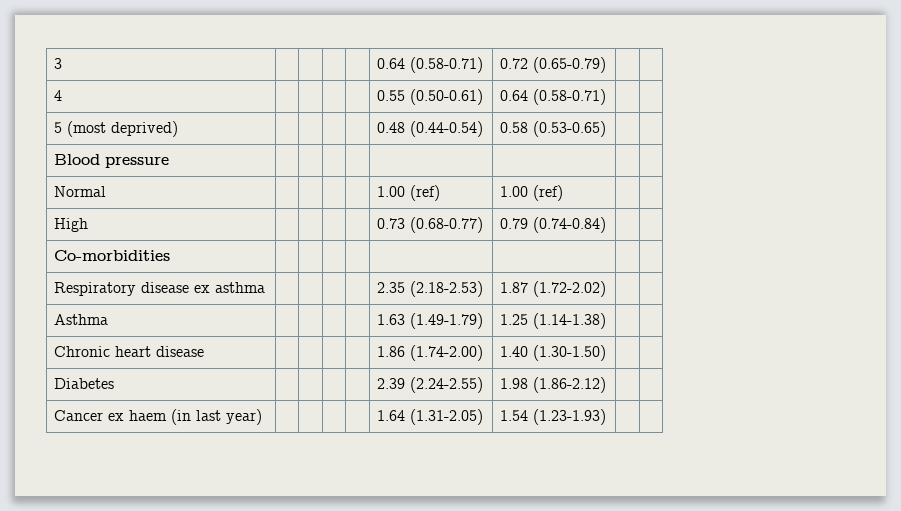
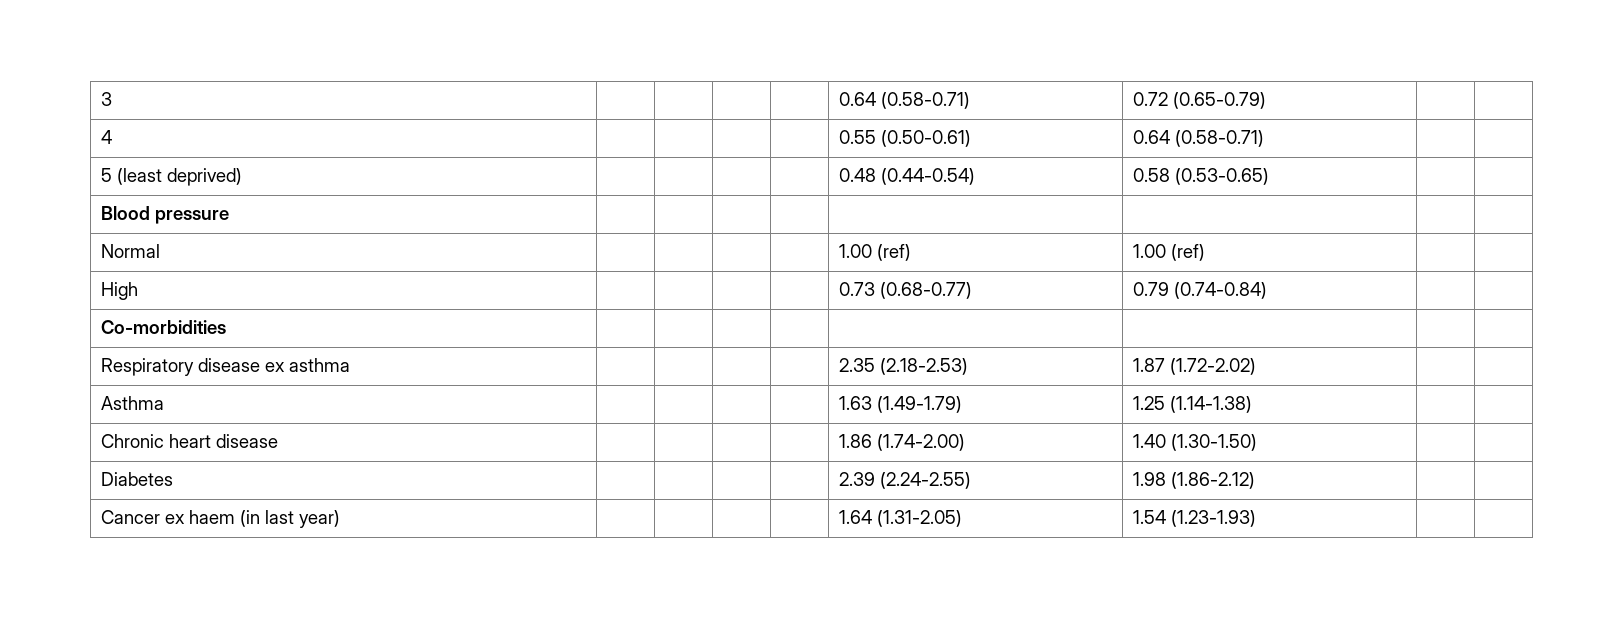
- 5 (most deprived) | | | | | 0.48 (0.44-0.54) | 0.58 (0.53-0.65) | |
+ 5 (least deprived) | | | | | 0.48 (0.44-0.54) | 0.58 (0.53-0.65) | |

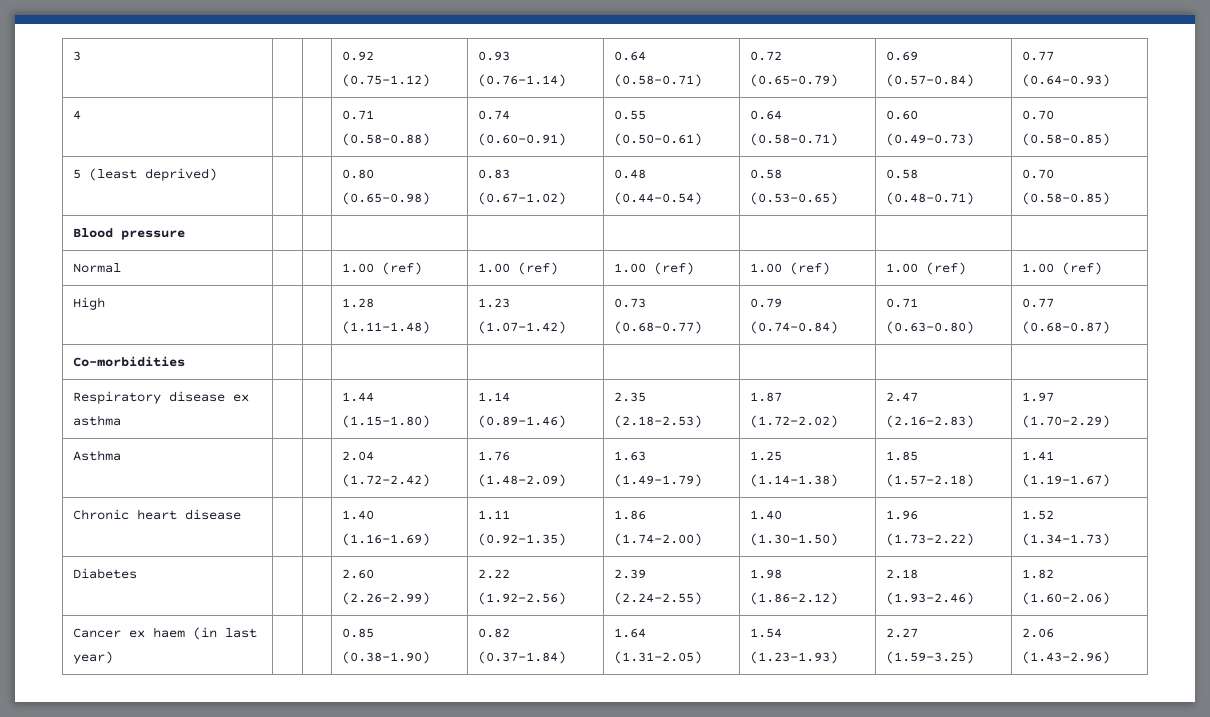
- 3 | | | | | 0.64 (0.58-0.71) | 0.72 (0.65-0.79) | |
- 4 | | | | | 0.55 (0.50-0.61) | 0.64 (0.58-0.71) | |
+ 3 | | | 0.92 (0.75-1.12) | 0.93 (0.76-1.14) | 0.64 (0.58-0.71) | 0.72 (0.65-0.79) | 0.69 (0.57-0.84) | 0.77 (0.64-0.93)
+ 4 | | | 0.71 (0.58-0.88) | 0.74 (0.60-0.91) | 0.55 (0.50-0.61) | 0.64 (0.58-0.71) | 0.60 (0.49-0.73) | 0.70 (0.58-0.85)
- 5 (least deprived) | | | | | 0.48 (0.44-0.54) | 0.58 (0.53-0.65) | |
+ 5 (least deprived) | | | 0.80 (0.65-0.98) | 0.83 (0.67-1.02) | 0.48 (0.44-0.54) | 0.58 (0.53-0.65) | 0.58 (0.48-0.71) | 0.70 (0.58-0.85)
- Normal | | | | | 1.00 (ref) | 1.00 (ref) | |
- High | | | | | 0.73 (0.68-0.77) | 0.79 (0.74-0.84) | |
+ Normal | | | 1.00 (ref) | 1.00 (ref) | 1.00 (ref) | 1.00 (ref) | 1.00 (ref) | 1.00 (ref)
+ High | | | 1.28 (1.11-1.48) | 1.23 (1.07-1.42) | 0.73 (0.68-0.77) | 0.79 (0.74-0.84) | 0.71 (0.63-0.80) | 0.77 (0.68-0.87)
- Respiratory disease ex asthma | | | | | 2.35 (2.18-2.53) | 1.87 (1.72-2.02) | |
- Asthma | | | | | 1.63 (1.49-1.79) | 1.25 (1.14-1.38) | |
+ Respiratory disease ex asthma | | | 1.44 (1.15-1.80) | 1.14 (0.89-1.46) | 2.35 (2.18-2.53) | 1.87 (1.72-2.02) | 2.47 (2.16-2.83) | 1.97 (1.70-2.29)
+ Asthma | | | 2.04 (1.72-2.42) | 1.76 (1.48-2.09) | 1.63 (1.49-1.79) | 1.25 (1.14-1.38) | 1.85 (1.57-2.18) | 1.41 (1.19-1.67)
- Chronic heart disease | | | | | 1.86 (1.74-2.00) | 1.40 (1.30-1.50) | |
- Diabetes | | | | | 2.39 (2.24-2.55) | 1.98 (1.86-2.12) | |
+ Chronic heart disease | | | 1.40 (1.16-1.69) | 1.11 (0.92-1.35) | 1.86 (1.74-2.00) | 1.40 (1.30-1.50) | 1.96 (1.73-2.22) | 1.52 (1.34-1.73)
+ Diabetes | | | 2.60 (2.26-2.99) | 2.22 (1.92-2.56) | 2.39 (2.24-2.55) | 1.98 (1.86-2.12) | 2.18 (1.93-2.46) | 1.82 (1.60-2.06)
- Cancer ex haem (in last year) | | | | | 1.64 (1.31-2.05) | 1.54 (1.23-1.93) | |
+ Cancer ex haem (in last year) | | | 0.85 (0.38-1.90) | 0.82 (0.37-1.84) | 1.64 (1.31-2.05) | 1.54 (1.23-1.93) | 2.27 (1.59-3.25) | 2.06 (1.43-2.96)

